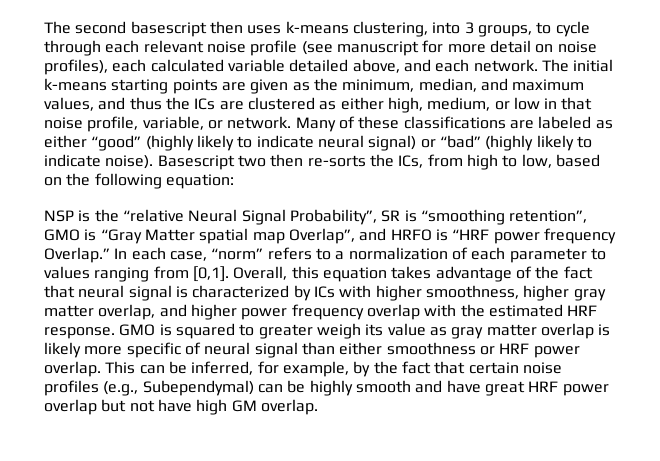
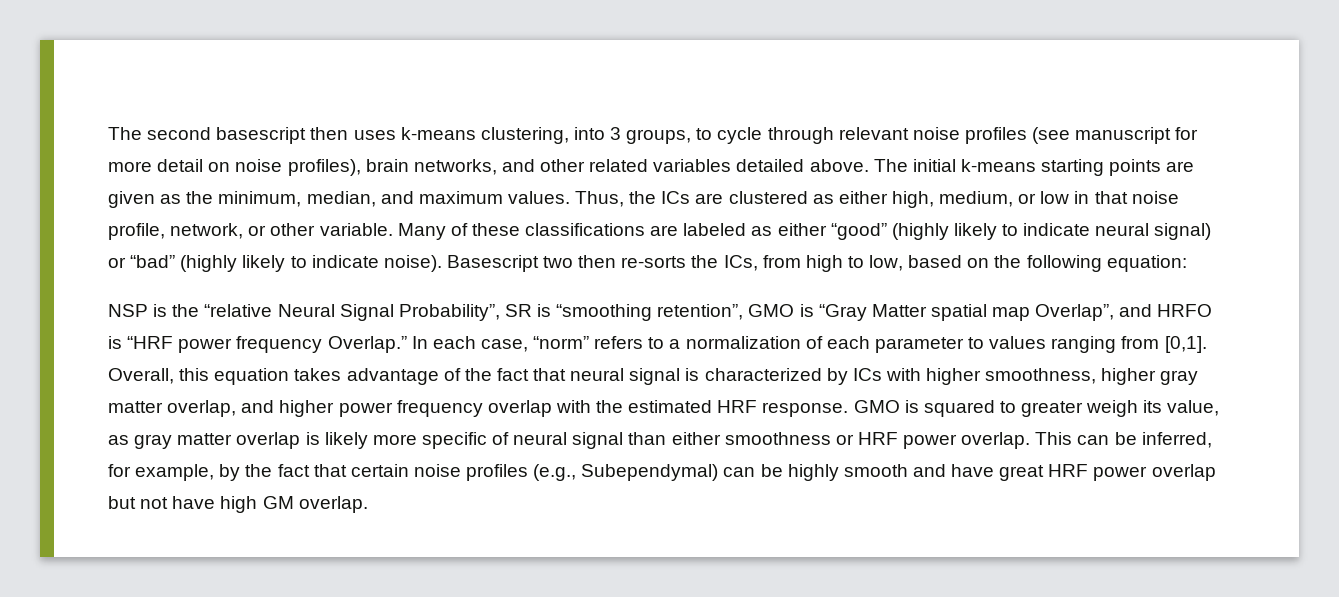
- The second basescript then uses k-means clustering, into 3 groups, to cycle through each relevant noise profile (see manuscript for more detail on noise profiles), each calculated variable detailed above, and each network.
+ The second basescript then uses k-means clustering, into 3 groups, to cycle through relevant noise profiles (see manuscript for more detail on noise profiles), brain networks, and other related variables detailed above.
- The initial k-means starting points are given as the minimum, median, and maximum values, and thus the ICs are clustered as either high, medium, or low in that noise profile, variable, or network.
+ The initial k-means starting points are given as the minimum, median, and maximum values. Thus, the ICs are clustered as either high, medium, or low in that noise profile, network, or other variable.
- GMO is squared to greater weigh its value as gray matter overlap is likely more specific of neural signal than either smoothness or HRF power overlap.
+ GMO is squared to greater weigh its value, as gray matter overlap is likely more specific of neural signal than either smoothness or HRF power overlap.

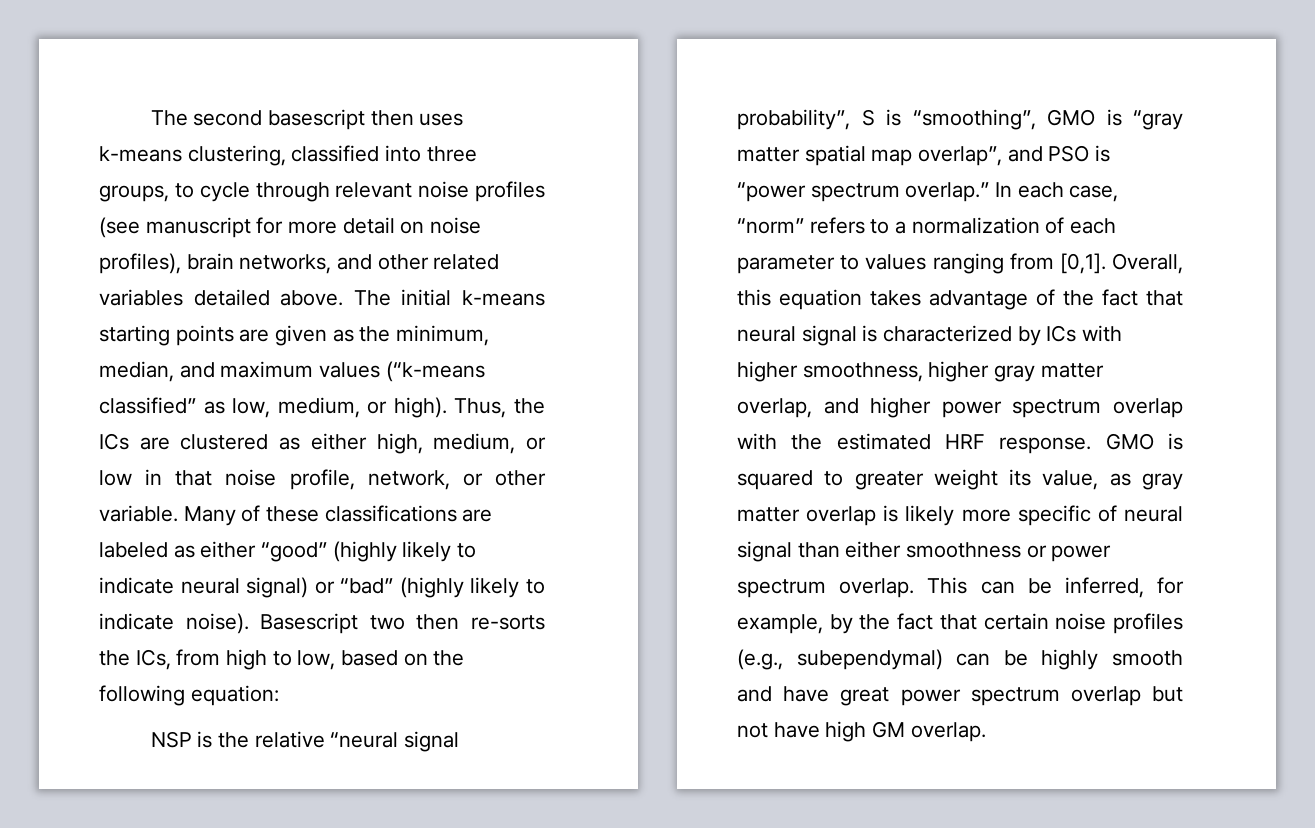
- The second basescript then uses k-means clustering, into 3 groups, to cycle through relevant noise profiles (see manuscript for more detail on noise profiles), brain networks, and other related variables detailed above.
+ The second basescript then uses k-means clustering, classified into three groups, to cycle through relevant noise profiles (see manuscript for more detail on noise profiles), brain networks, and other related variables detailed above.
- The initial k-means starting points are given as the minimum, median, and maximum values.
+ The initial k-means starting points are given as the minimum, median, and maximum values (“k-means classified” as low, medium, or high).
- NSP is the “relative Neural Signal Probability”, SR is “smoothing retention”, GMO is “Gray Matter spatial map Overlap”, and HRFO is “HRF power frequency Overlap.”
+ NSP is the relative “neural signal probability”, S is “smoothing”, GMO is “gray matter spatial map overlap”, and PSO is “power spectrum overlap.”
- Overall, this equation takes advantage of the fact that neural signal is characterized by ICs with higher smoothness, higher gray matter overlap, and higher power frequency overlap with the estimated HRF response.
+ Overall, this equation takes advantage of the fact that neural signal is characterized by ICs with higher smoothness, higher gray matter overlap, and higher power spectrum overlap with the estimated HRF response.
- GMO is squared to greater weigh its value, as gray matter overlap is likely more specific of neural signal than either smoothness or HRF power overlap.
+ GMO is squared to greater weight its value, as gray matter overlap is likely more specific of neural signal than either smoothness or power spectrum overlap.
- This can be inferred, for example, by the fact that certain noise profiles (e.g., Subependymal) can be highly smooth and have great HRF power overlap but not have high GM overlap.
+ This can be inferred, for example, by the fact that certain noise profiles (e.g., subependymal) can be highly smooth and have great power spectrum overlap but not have high GM overlap.

